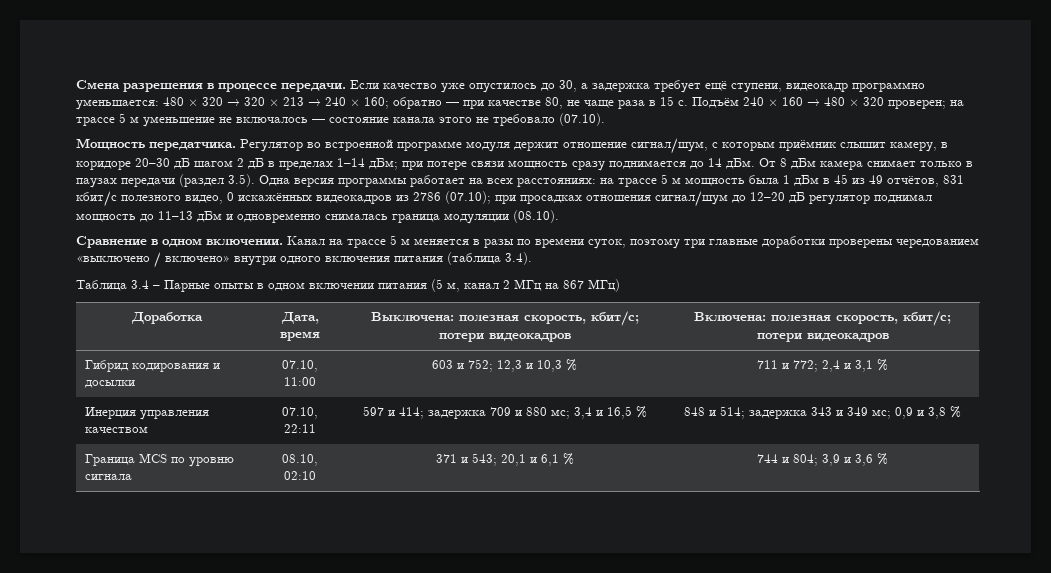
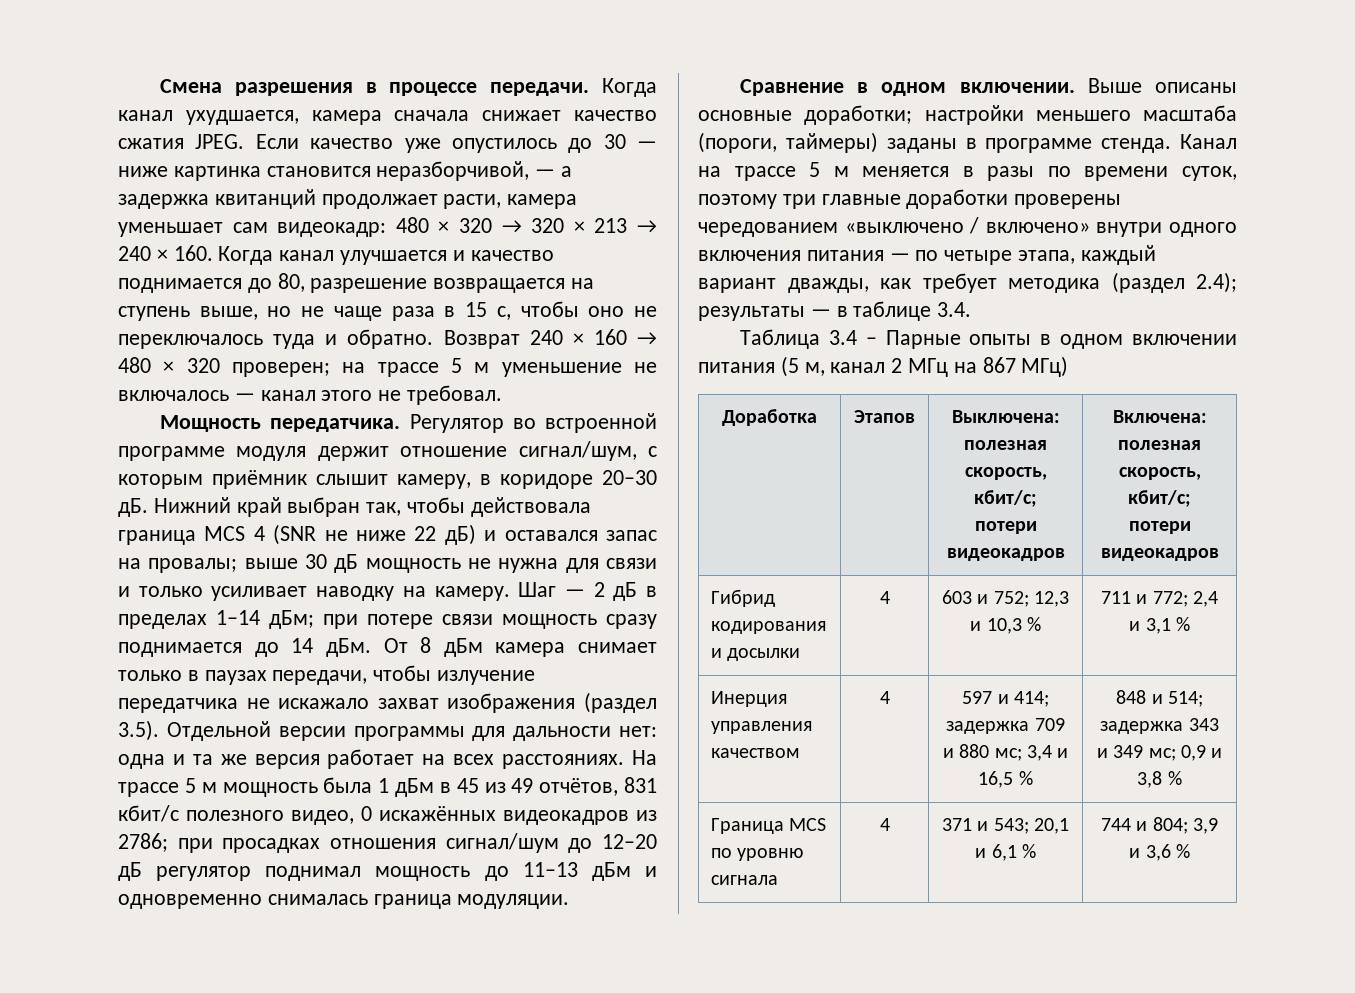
+ Когда канал ухудшается, камера сначала снижает качество сжатия JPEG.
- Если качество уже опустилось до 30, а задержка требует ещё ступени, видеокадр программно уменьшается: 480 × 320 → 320 × 213 → 240 × 160; обратно — при качестве 80, не чаще раза в 15 с. Подъём 240 × 160 → 480 × 320 проверен; на трассе 5 м уменьшение не включалось — состояние канала этого не требовало (07.10).
+ Если качество уже опустилось до 30 — ниже картинка становится неразборчивой, — а задержка квитанций продолжает расти, камера уменьшает сам видеокадр: 480 × 320 → 320 × 213 → 240 × 160. Когда канал улучшается и качество поднимается до 80, разрешение возвращается на ступень выше, но не чаще раза в 15 с, чтобы оно не переключалось туда и обратно. Возврат 240 × 160 → 480 × 320 проверен; на трассе 5 м уменьшение не включалось — канал этого не требовал.
- Регулятор во встроенной программе модуля держит отношение сигнал/шум, с которым приёмник слышит камеру, в коридоре 20–30 дБ шагом 2 дБ в пределах 1–14 дБм; при потере связи мощность сразу поднимается до 14 дБм.
+ Регулятор во встроенной программе модуля держит отношение сигнал/шум, с которым приёмник слышит камеру, в коридоре 20–30 дБ. Нижний край выбран так, чтобы действовала граница MCS 4 (SNR не ниже 22 дБ) и оставался запас на провалы; выше 30 дБ мощность не нужна для связи и только усиливает наводку на камеру. Шаг — 2 дБ в пределах 1–14 дБм; при потере связи мощность сразу поднимается до 14 дБм.
- От 8 дБм камера снимает только в паузах передачи (раздел 3.5). Одна версия программы работает на всех расстояниях: на трассе 5 м мощность была 1 дБм в 45 из 49 отчётов, 831 кбит/с полезного видео, 0 искажённых видеокадров из 2786 (07.10); при просадках отношения сигнал/шум до 12–20 дБ регулятор поднимал мощность до 11–13 дБм и одновременно снималась граница модуляции (08.10).
+ От 8 дБм камера снимает только в паузах передачи, чтобы излучение передатчика не искажало захват изображения (раздел 3.5). Отдельной версии программы для дальности нет: одна и та же версия работает на всех расстояниях. На трассе 5 м мощность была 1 дБм в 45 из 49 отчётов, 831 кбит/с полезного видео, 0 искажённых видеокадров из 2786; при просадках отношения сигнал/шум до 12–20 дБ регулятор поднимал мощность до 11–13 дБм и одновременно снималась граница модуляции.
+ Выше описаны основные доработки; настройки меньшего масштаба (пороги, таймеры) заданы в программе стенда.
- Канал на трассе 5 м меняется в разы по времени суток, поэтому три главные доработки проверены чередованием «выключено / включено» внутри одного включения питания (таблица 3.4).
+ Канал на трассе 5 м меняется в разы по времени суток, поэтому три главные доработки проверены чередованием «выключено / включено» внутри одного включения питания — по четыре этапа, каждый вариант дважды, как требует методика (раздел 2.4); результаты — в таблице 3.4.
- Доработка | Дата, время | Выключена: полезная скорость, кбит/с; потери видеокадров | Включена: полезная скорость, кбит/с; потери видеокадров
+ Доработка | Этапов | Выключена: полезная скорость, кбит/с; потери видеокадров | Включена: полезная скорость, кбит/с; потери видеокадров
- Гибрид кодирования и досылки | 07.10, 11:00 | 603 и 752; 12,3 и 10,3 % | 711 и 772; 2,4 и 3,1 %
+ Гибрид кодирования и досылки | 4 | 603 и 752; 12,3 и 10,3 % | 711 и 772; 2,4 и 3,1 %
- Инерция управления качеством | 07.10, 22:11 | 597 и 414; задержка 709 и 880 мс; 3,4 и 16,5 % | 848 и 514; задержка 343 и 349 мс; 0,9 и 3,8 %
+ Инерция управления качеством | 4 | 597 и 414; задержка 709 и 880 мс; 3,4 и 16,5 % | 848 и 514; задержка 343 и 349 мс; 0,9 и 3,8 %
- Граница MCS по уровню сигнала | 08.10, 02:10 | 371 и 543; 20,1 и 6,1 % | 744 и 804; 3,9 и 3,6 %
+ Граница MCS по уровню сигнала | 4 | 371 и 543; 20,1 и 6,1 % | 744 и 804; 3,9 и 3,6 %

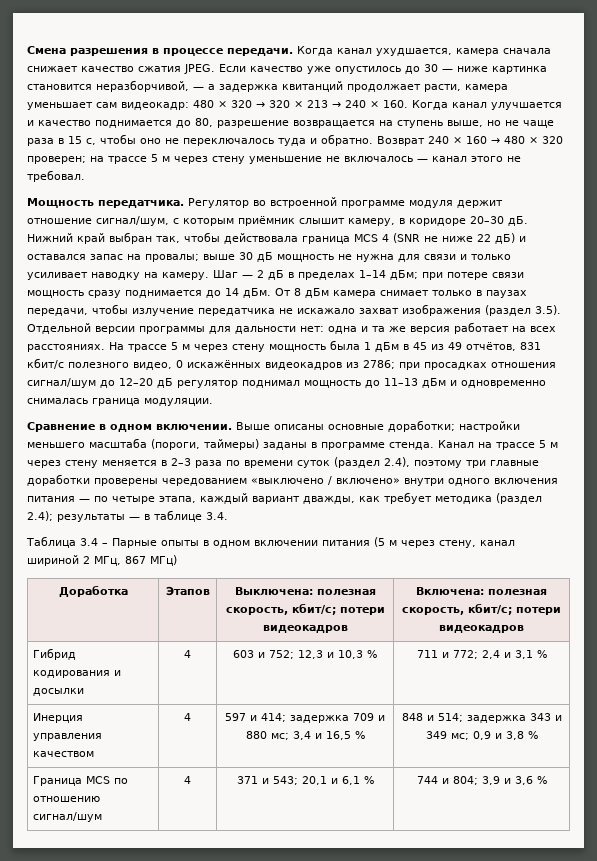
- Возврат 240 × 160 → 480 × 320 проверен; на трассе 5 м уменьшение не включалось — канал этого не требовал.
+ Возврат 240 × 160 → 480 × 320 проверен; на трассе 5 м через стену уменьшение не включалось — канал этого не требовал.
- На трассе 5 м мощность была 1 дБм в 45 из 49 отчётов, 831 кбит/с полезного видео, 0 искажённых видеокадров из 2786; при просадках отношения сигнал/шум до 12–20 дБ регулятор поднимал мощность до 11–13 дБм и одновременно снималась граница модуляции.
+ На трассе 5 м через стену мощность была 1 дБм в 45 из 49 отчётов, 831 кбит/с полезного видео, 0 искажённых видеокадров из 2786; при просадках отношения сигнал/шум до 12–20 дБ регулятор поднимал мощность до 11–13 дБм и одновременно снималась граница модуляции.
- Канал на трассе 5 м меняется в разы по времени суток, поэтому три главные доработки проверены чередованием «выключено / включено» внутри одного включения питания — по четыре этапа, каждый вариант дважды, как требует методика (раздел 2.4); результаты — в таблице 3.4.
+ Канал на трассе 5 м через стену меняется в 2–3 раза по времени суток (раздел 2.4), поэтому три главные доработки проверены чередованием «выключено / включено» внутри одного включения питания — по четыре этапа, каждый вариант дважды, как требует методика (раздел 2.4); результаты — в таблице 3.4.
- Таблица 3.4 – Парные опыты в одном включении питания (5 м, канал 2 МГц на 867 МГц)
+ Таблица 3.4 – Парные опыты в одном включении питания (5 м через стену, канал шириной 2 МГц, 867 МГц)
- Граница MCS по уровню сигнала | 4 | 371 и 543; 20,1 и 6,1 % | 744 и 804; 3,9 и 3,6 %
+ Граница MCS по отношению сигнал/шум | 4 | 371 и 543; 20,1 и 6,1 % | 744 и 804; 3,9 и 3,6 %

